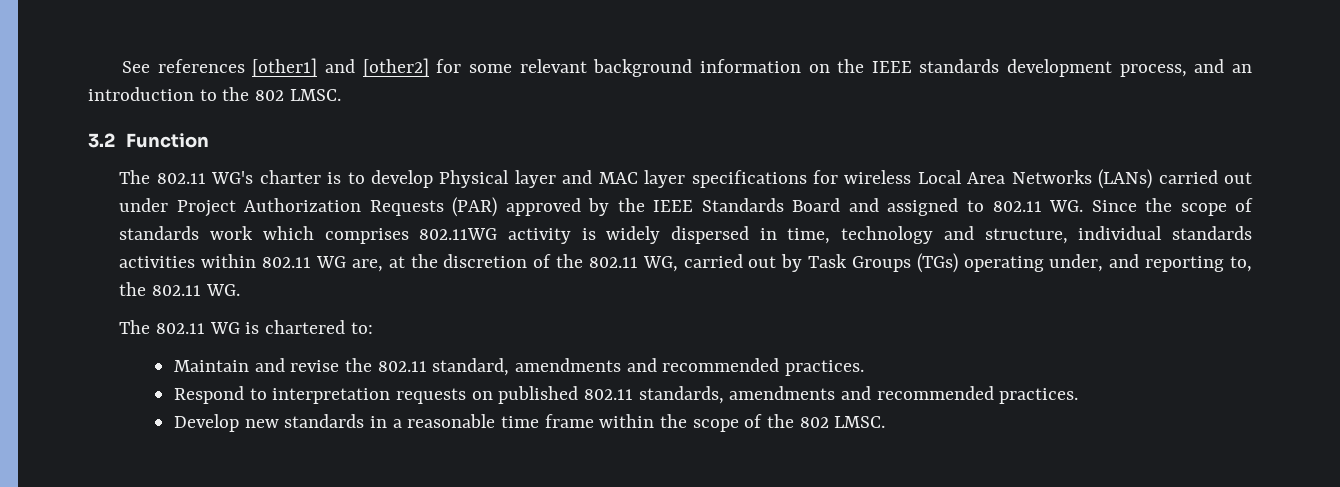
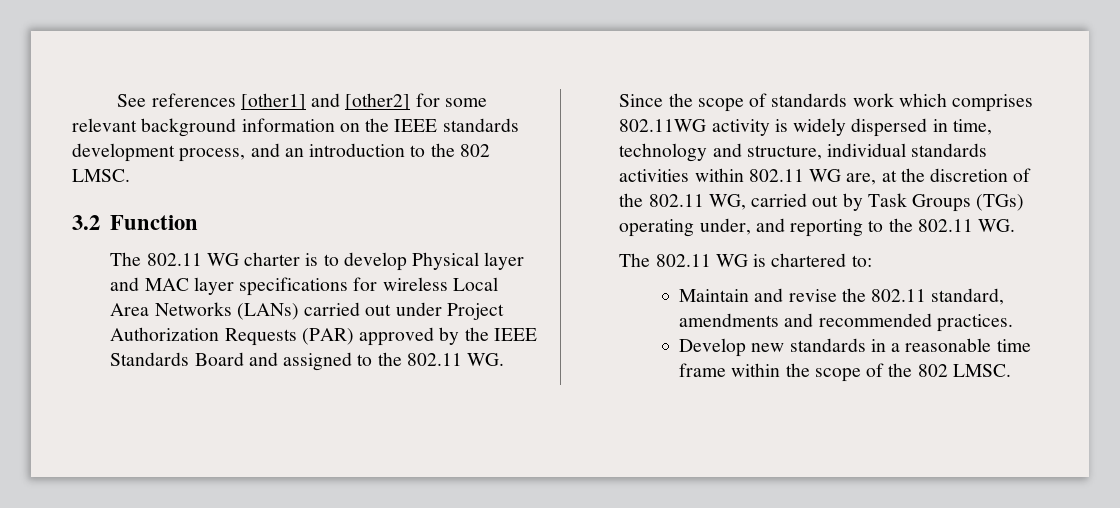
- The 802.11 WG's charter is to develop Physical layer and MAC layer specifications for wireless Local Area Networks (LANs) carried out under Project Authorization Requests (PAR) approved by the IEEE Standards Board and assigned to 802.11 WG. Since the scope of standards work which comprises 802.11WG activity is widely dispersed in time, technology and structure, individual standards activities within 802.11 WG are, at the discretion of the 802.11 WG, carried out by Task Groups (TGs) operating under, and reporting to, the 802.11 WG.
+ The 802.11 WG charter is to develop Physical layer and MAC layer specifications for wireless Local Area Networks (LANs) carried out under Project Authorization Requests (PAR) approved by the IEEE Standards Board and assigned to the 802.11 WG. Since the scope of standards work which comprises 802.11WG activity is widely dispersed in time, technology and structure, individual standards activities within 802.11 WG are, at the discretion of the 802.11 WG, carried out by Task Groups (TGs) operating under, and reporting to the 802.11 WG.
- Respond to interpretation requests on published 802.11 standards, amendments and recommended practices.

